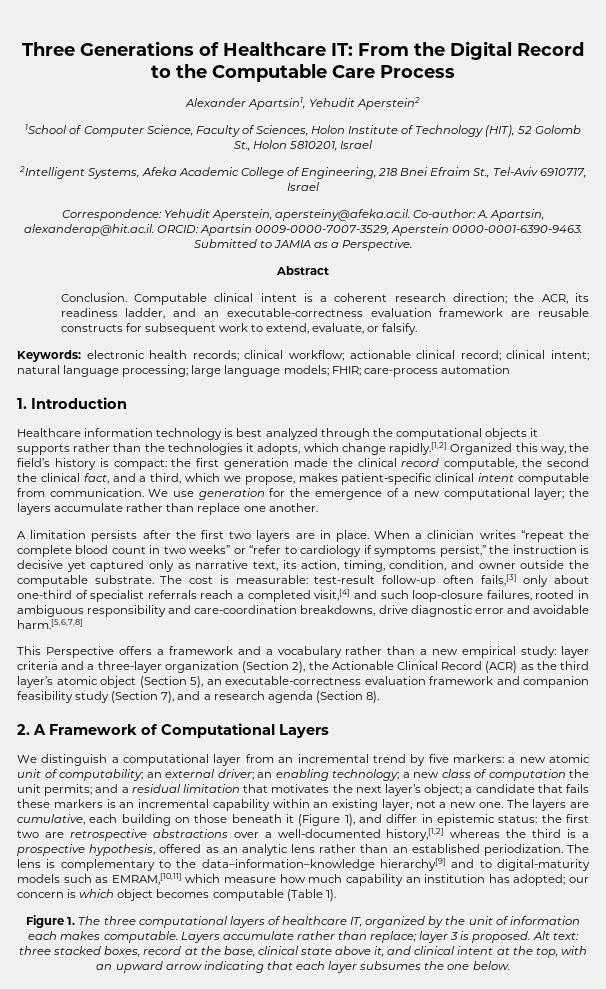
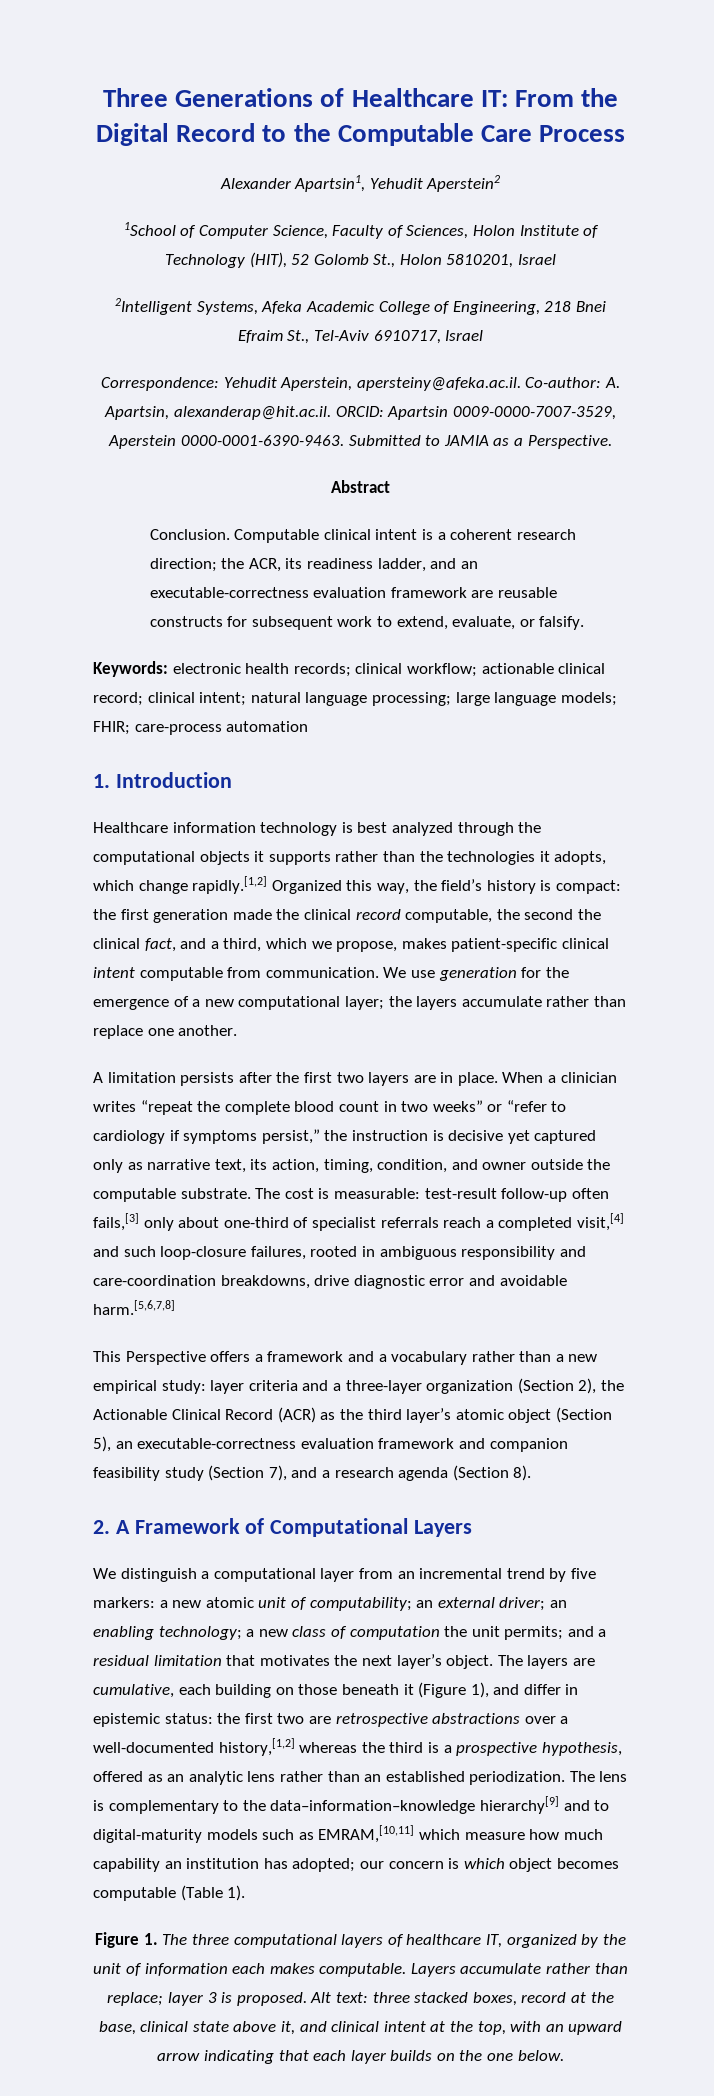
- We distinguish a computational layer from an incremental trend by five markers: a new atomic unit of computability; an external driver; an enabling technology; a new class of computation the unit permits; and a residual limitation that motivates the next layer’s object; a candidate that fails these markers is an incremental capability within an existing layer, not a new one.
+ We distinguish a computational layer from an incremental trend by five markers: a new atomic unit of computability; an external driver; an enabling technology; a new class of computation the unit permits; and a residual limitation that motivates the next layer’s object.
- Alt text: three stacked boxes, record at the base, clinical state above it, and clinical intent at the top, with an upward arrow indicating that each layer subsumes the one below.
+ Alt text: three stacked boxes, record at the base, clinical state above it, and clinical intent at the top, with an upward arrow indicating that each layer builds on the one below.

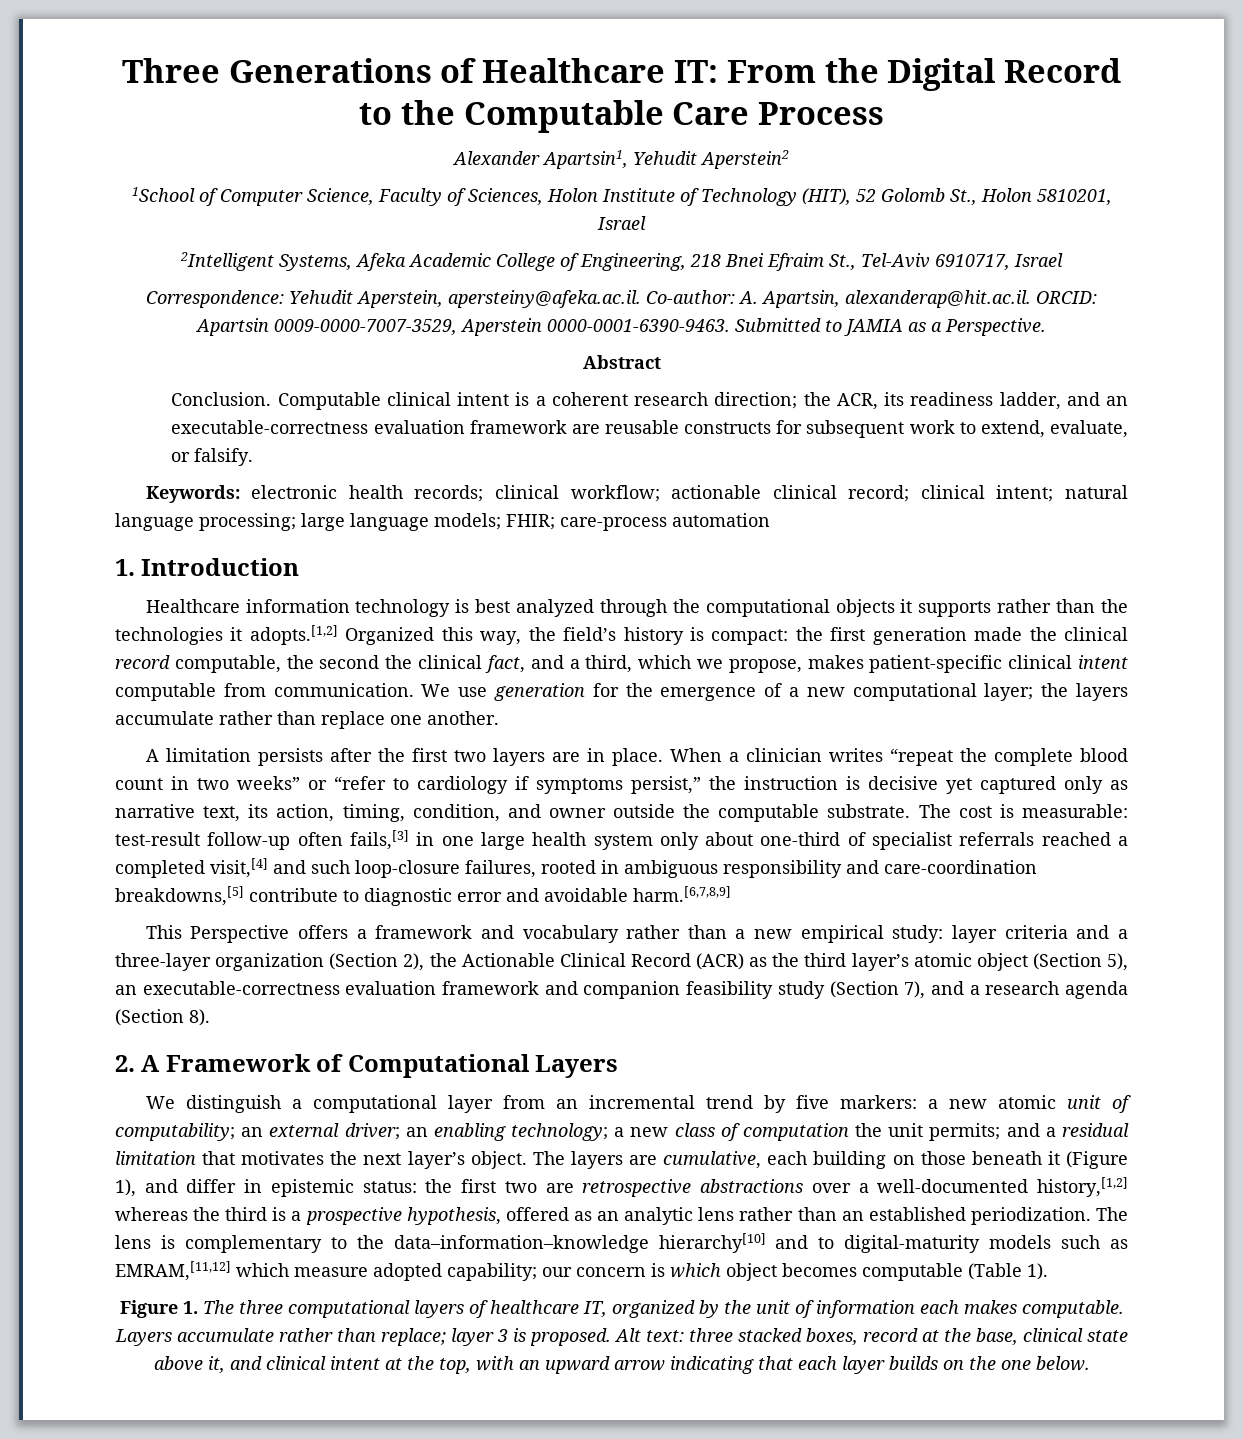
- Healthcare information technology is best analyzed through the computational objects it supports rather than the technologies it adopts, which change rapidly.[1,2] Organized this way, the field’s history is compact: the first generation made the clinical record computable, the second the clinical fact, and a third, which we propose, makes patient-specific clinical intent computable from communication.
+ Healthcare information technology is best analyzed through the computational objects it supports rather than the technologies it adopts.[1,2] Organized this way, the field’s history is compact: the first generation made the clinical record computable, the second the clinical fact, and a third, which we propose, makes patient-specific clinical intent computable from communication.
- The cost is measurable: test-result follow-up often fails,[3] only about one-third of specialist referrals reach a completed visit,[4] and such loop-closure failures, rooted in ambiguous responsibility and care-coordination breakdowns, drive diagnostic error and avoidable harm.[5,6,7,8]
+ The cost is measurable: test-result follow-up often fails,[3] in one large health system only about one-third of specialist referrals reached a completed visit,[4] and such loop-closure failures, rooted in ambiguous responsibility and care-coordination breakdowns,[5] contribute to diagnostic error and avoidable harm.[6,7,8,9]
- This Perspective offers a framework and a vocabulary rather than a new empirical study: layer criteria and a three-layer organization (Section 2), the Actionable Clinical Record (ACR) as the third layer’s atomic object (Section 5), an executable-correctness evaluation framework and companion feasibility study (Section 7), and a research agenda (Section 8).
+ This Perspective offers a framework and vocabulary rather than a new empirical study: layer criteria and a three-layer organization (Section 2), the Actionable Clinical Record (ACR) as the third layer’s atomic object (Section 5), an executable-correctness evaluation framework and companion feasibility study (Section 7), and a research agenda (Section 8).
- The lens is complementary to the data–information–knowledge hierarchy[9] and to digital-maturity models such as EMRAM,[10,11] which measure how much capability an institution has adopted; our concern is which object becomes computable (Table 1).
+ The lens is complementary to the data–information–knowledge hierarchy[10] and to digital-maturity models such as EMRAM,[11,12] which measure adopted capability; our concern is which object becomes computable (Table 1).

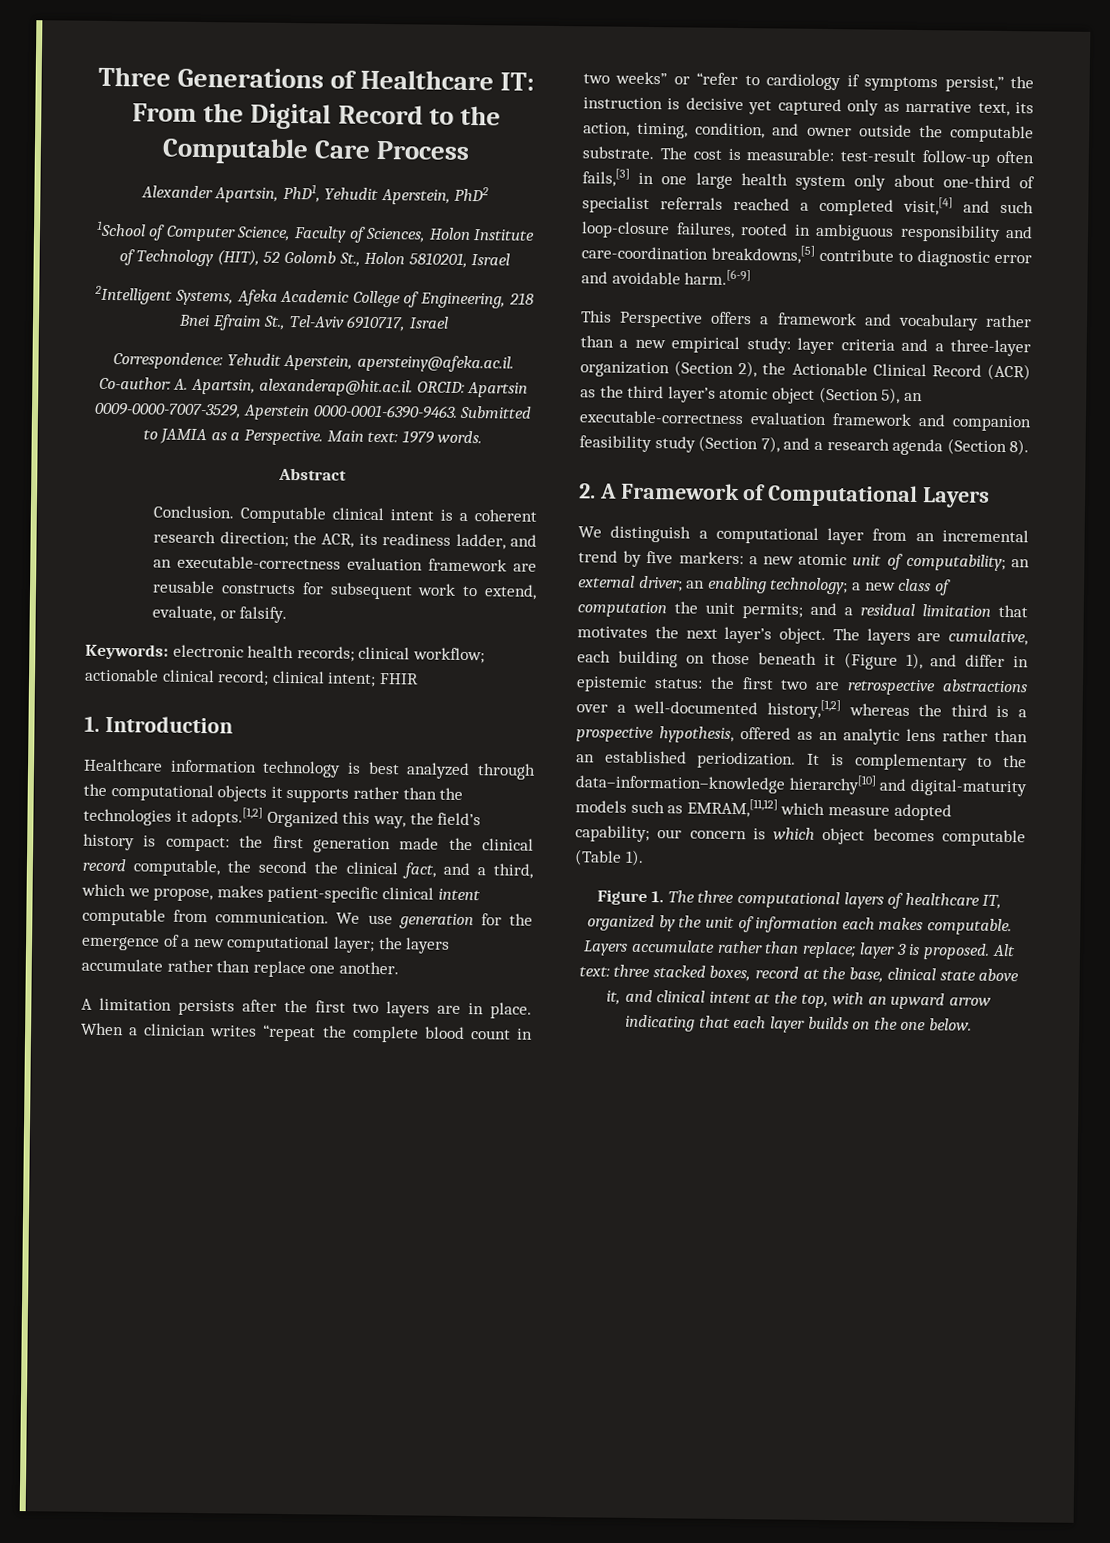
- Alexander Apartsin1, Yehudit Aperstein2
+ Alexander Apartsin, PhD1, Yehudit Aperstein, PhD2
+ Main text: 1979 words.
- Keywords: electronic health records; clinical workflow; actionable clinical record; clinical intent; natural language processing; large language models; FHIR; care-process automation
+ Keywords: electronic health records; clinical workflow; actionable clinical record; clinical intent; FHIR
- The cost is measurable: test-result follow-up often fails,[3] in one large health system only about one-third of specialist referrals reached a completed visit,[4] and such loop-closure failures, rooted in ambiguous responsibility and care-coordination breakdowns,[5] contribute to diagnostic error and avoidable harm.[6,7,8,9]
+ The cost is measurable: test-result follow-up often fails,[3] in one large health system only about one-third of specialist referrals reached a completed visit,[4] and such loop-closure failures, rooted in ambiguous responsibility and care-coordination breakdowns,[5] contribute to diagnostic error and avoidable harm.[6-9]
- The lens is complementary to the data–information–knowledge hierarchy[10] and to digital-maturity models such as EMRAM,[11,12] which measure adopted capability; our concern is which object becomes computable (Table 1).
+ It is complementary to the data–information–knowledge hierarchy[10] and digital-maturity models such as EMRAM,[11,12] which measure adopted capability; our concern is which object becomes computable (Table 1).

